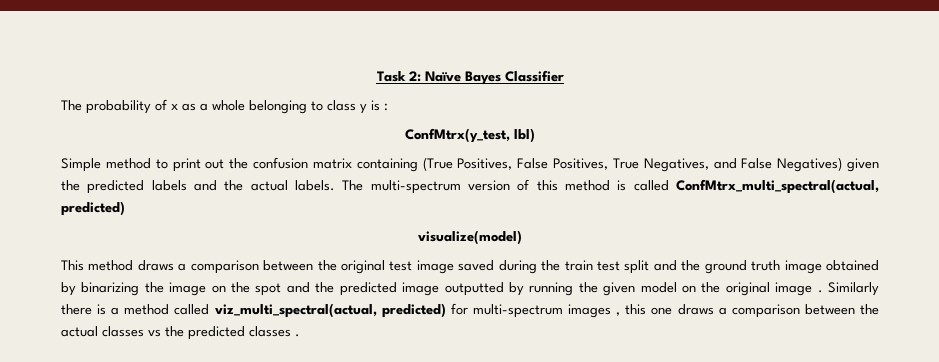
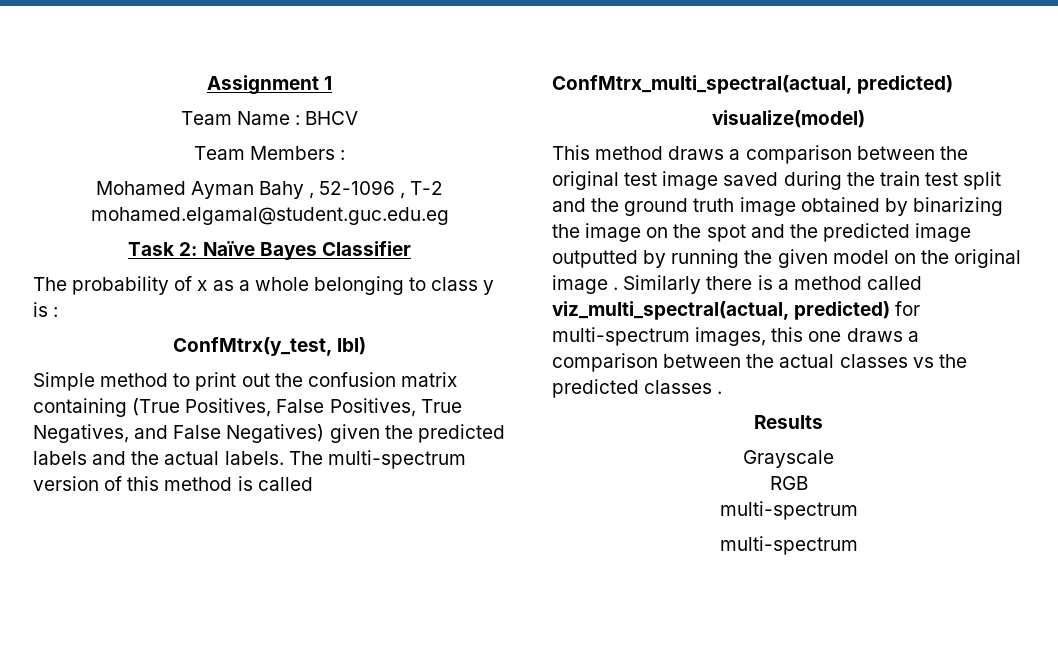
+ Assignment 1
+ Team Name : BHCV
+ Team Members :
+ Mohamed Ayman Bahy , 52-1096 , T-2 mohamed.elgamal@student.guc.edu.eg
- Similarly there is a method called viz_multi_spectral(actual, predicted) for multi-spectrum images , this one draws a comparison between the actual classes vs the predicted classes .
+ Similarly there is a method called viz_multi_spectral(actual, predicted) for multi-spectrum images, this one draws a comparison between the actual classes vs the predicted classes .
+ Results
+ Grayscale
+ RGB
+ multi-spectrum
+ multi-spectrum

